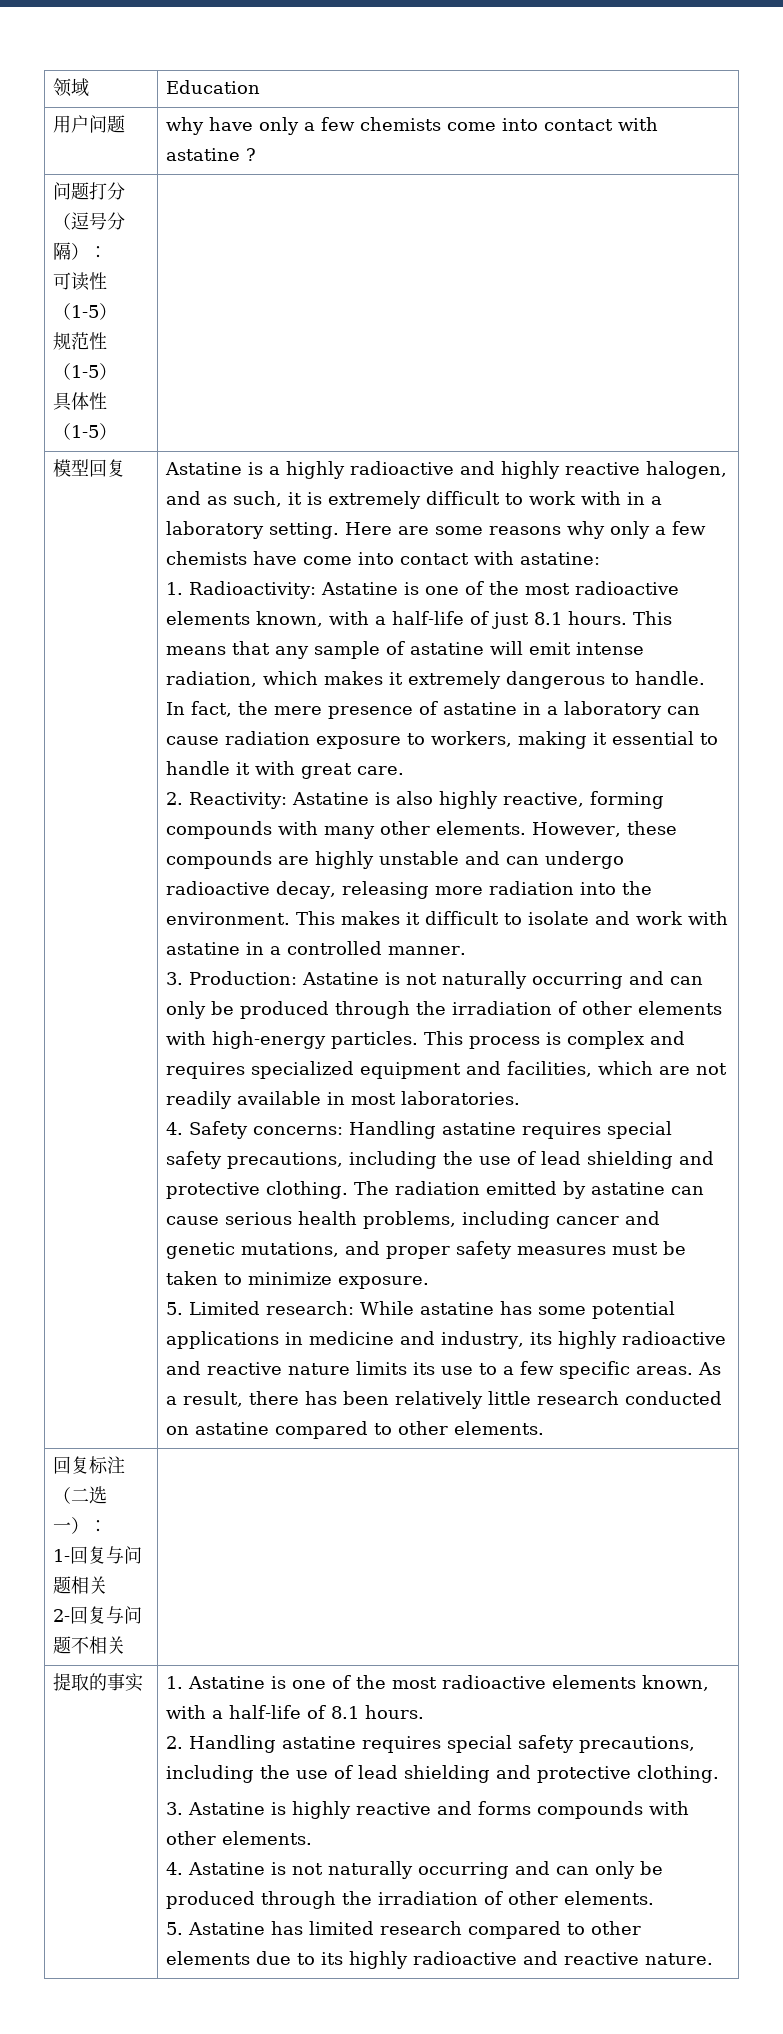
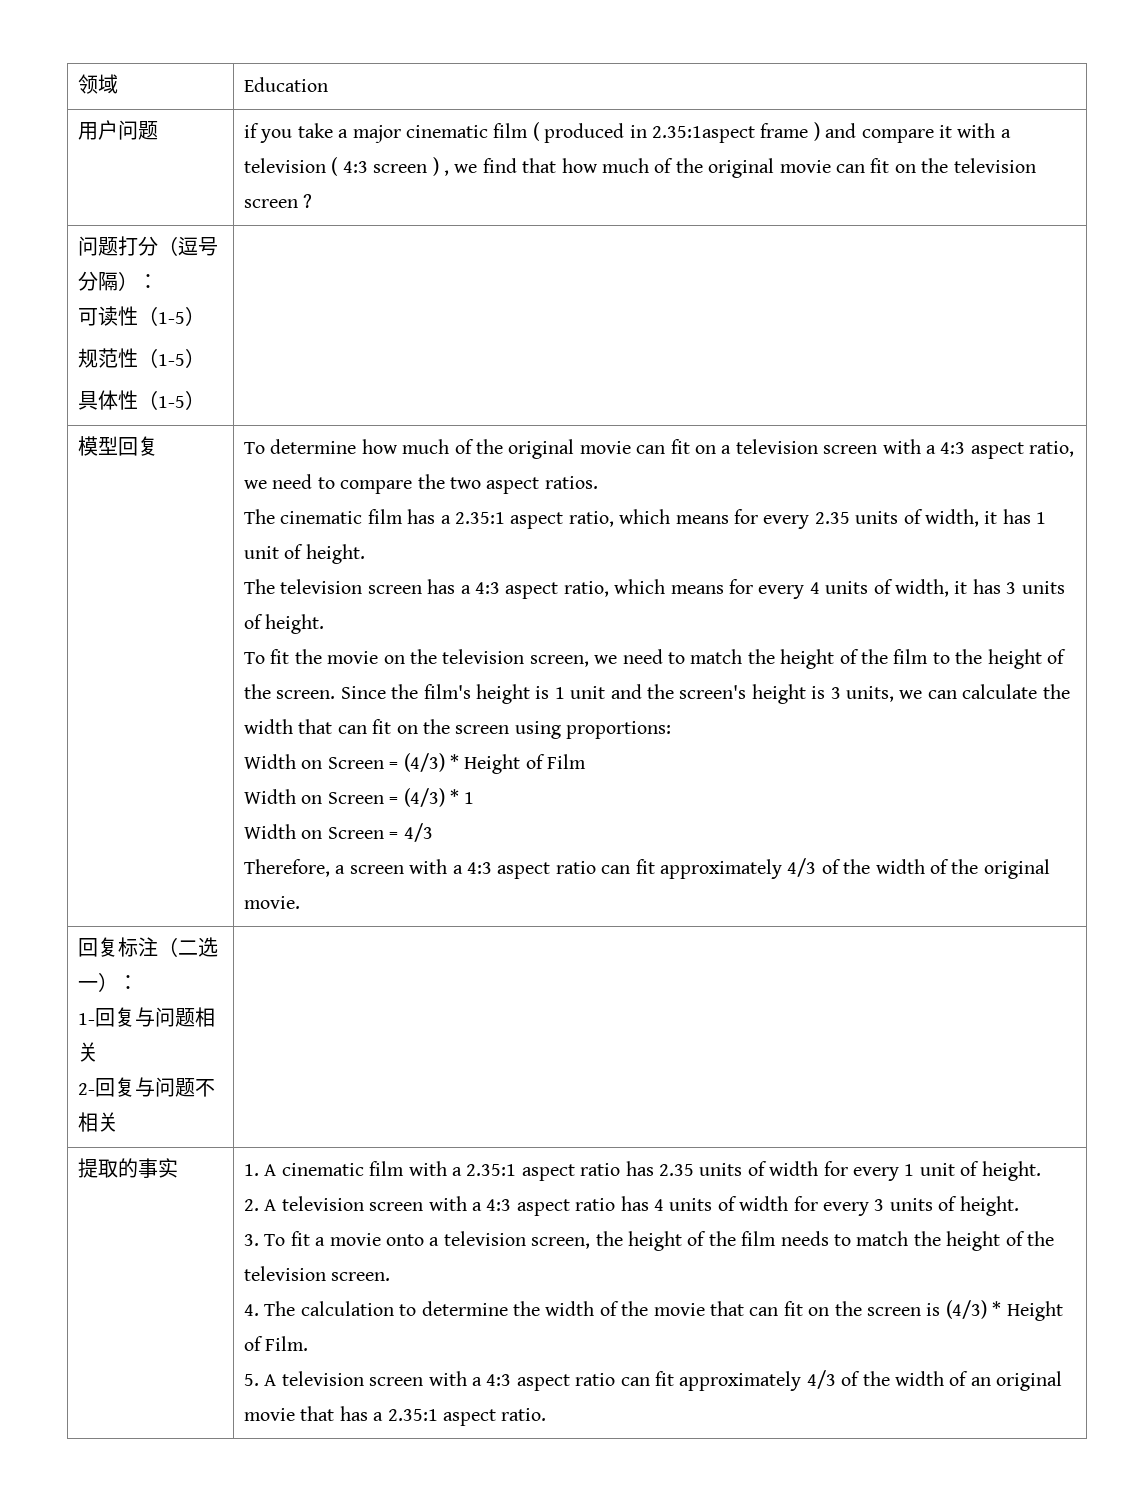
- why have only a few chemists come into contact with astatine ?
+ if you take a major cinematic film ( produced in 2.35:1aspect frame ) and compare it with a television ( 4:3 screen ) , we find that how much of the original movie can fit on the television screen ?
- Astatine is a highly radioactive and highly reactive halogen, and as such, it is extremely difficult to work with in a laboratory setting. Here are some reasons why only a few chemists have come into contact with astatine:
- 1. Radioactivity: Astatine is one of the most radioactive elements known, with a half-life of just 8.1 hours. This means that any sample of astatine will emit intense radiation, which makes it extremely dangerous to handle. In fact, the mere presence of astatine in a laboratory can cause radiation exposure to workers, making it essential to handle it with great care.
- 2. Reactivity: Astatine is also highly reactive, forming compounds with many other elements. However, these compounds are highly unstable and can undergo radioactive decay, releasing more radiation into the environment. This makes it difficult to isolate and work with astatine in a controlled manner.
- 3. Production: Astatine is not naturally occurring and can only be produced through the irradiation of other elements with high-energy particles. This process is complex and requires specialized equipment and facilities, which are not readily available in most laboratories.
- 4. Safety concerns: Handling astatine requires special safety precautions, including the use of lead shielding and protective clothing. The radiation emitted by astatine can cause serious health problems, including cancer and genetic mutations, and proper safety measures must be taken to minimize exposure.
- 5. Limited research: While astatine has some potential applications in medicine and industry, its highly radioactive and reactive nature limits its use to a few specific areas. As a result, there has been relatively little research conducted on astatine compared to other elements.
+ To determine how much of the original movie can fit on a television screen with a 4:3 aspect ratio, we need to compare the two aspect ratios.
+ The cinematic film has a 2.35:1 aspect ratio, which means for every 2.35 units of width, it has 1 unit of height.
+ The television screen has a 4:3 aspect ratio, which means for every 4 units of width, it has 3 units of height.
+ To fit the movie on the television screen, we need to match the height of the film to the height of the screen. Since the film's height is 1 unit and the screen's height is 3 units, we can calculate the width that can fit on the screen using proportions:
+ Width on Screen = (4/3) * Height of Film
+ Width on Screen = (4/3) * 1
+ Width on Screen = 4/3
+ Therefore, a screen with a 4:3 aspect ratio can fit approximately 4/3 of the width of the original movie.
- 1. Astatine is one of the most radioactive elements known, with a half-life of 8.1 hours.
- 2. Handling astatine requires special safety precautions, including the use of lead shielding and protective clothing.
- 3. Astatine is highly reactive and forms compounds with other elements.
- 4. Astatine is not naturally occurring and can only be produced through the irradiation of other elements.
- 5. Astatine has limited research compared to other elements due to its highly radioactive and reactive nature.
+ 1. A cinematic film with a 2.35:1 aspect ratio has 2.35 units of width for every 1 unit of height.
+ 2. A television screen with a 4:3 aspect ratio has 4 units of width for every 3 units of height.
+ 3. To fit a movie onto a television screen, the height of the film needs to match the height of the television screen.
+ 4. The calculation to determine the width of the movie that can fit on the screen is (4/3) * Height of Film.
+ 5. A television screen with a 4:3 aspect ratio can fit approximately 4/3 of the width of an original movie that has a 2.35:1 aspect ratio.

